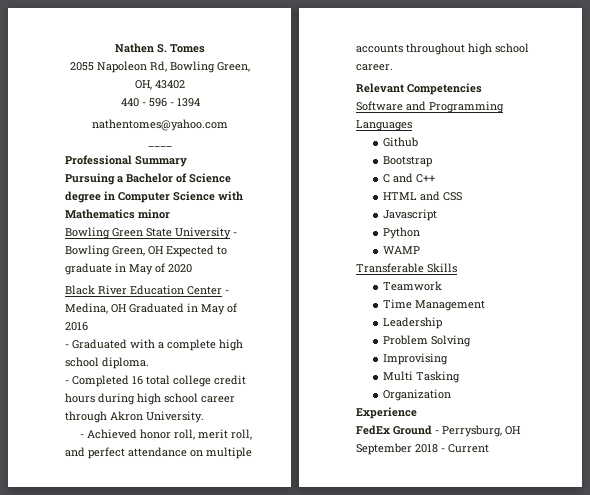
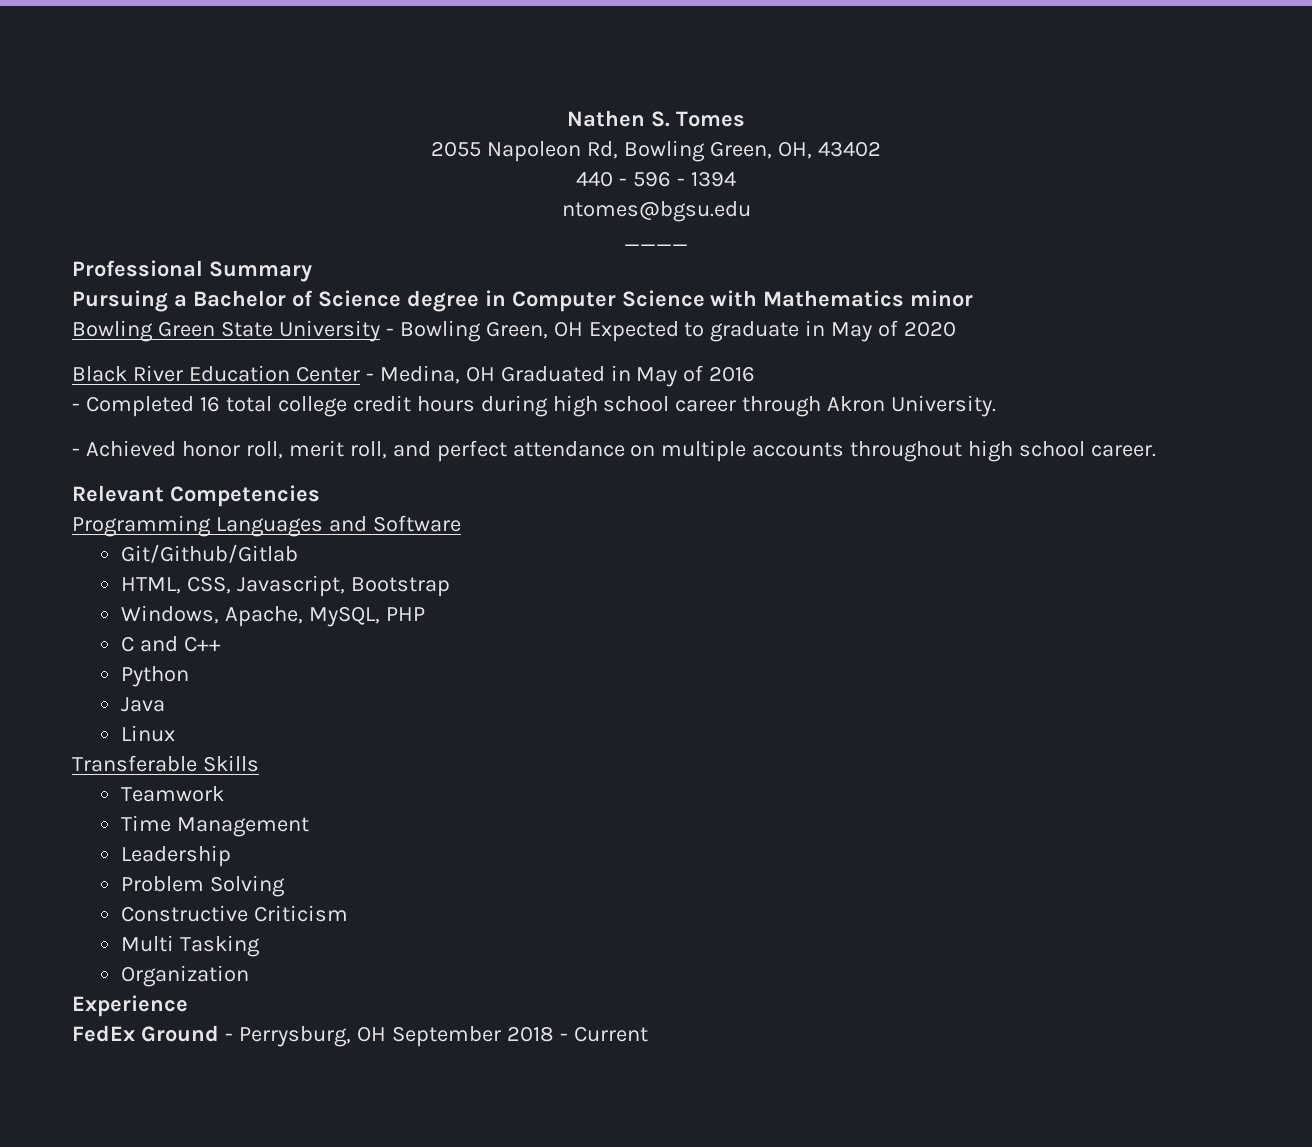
- nathentomes@yahoo.com
+ ntomes@bgsu.edu
- - Graduated with a complete high school diploma.
- Software and Programming Languages
- Github
- Bootstrap
+ Programming Languages and Software
+ Git/Github/Gitlab
+ HTML, CSS, Javascript, Bootstrap
+ Windows, Apache, MySQL, PHP
- HTML and CSS
- Javascript
- WAMP
+ Java
+ Linux
- Improvising
+ Constructive Criticism

